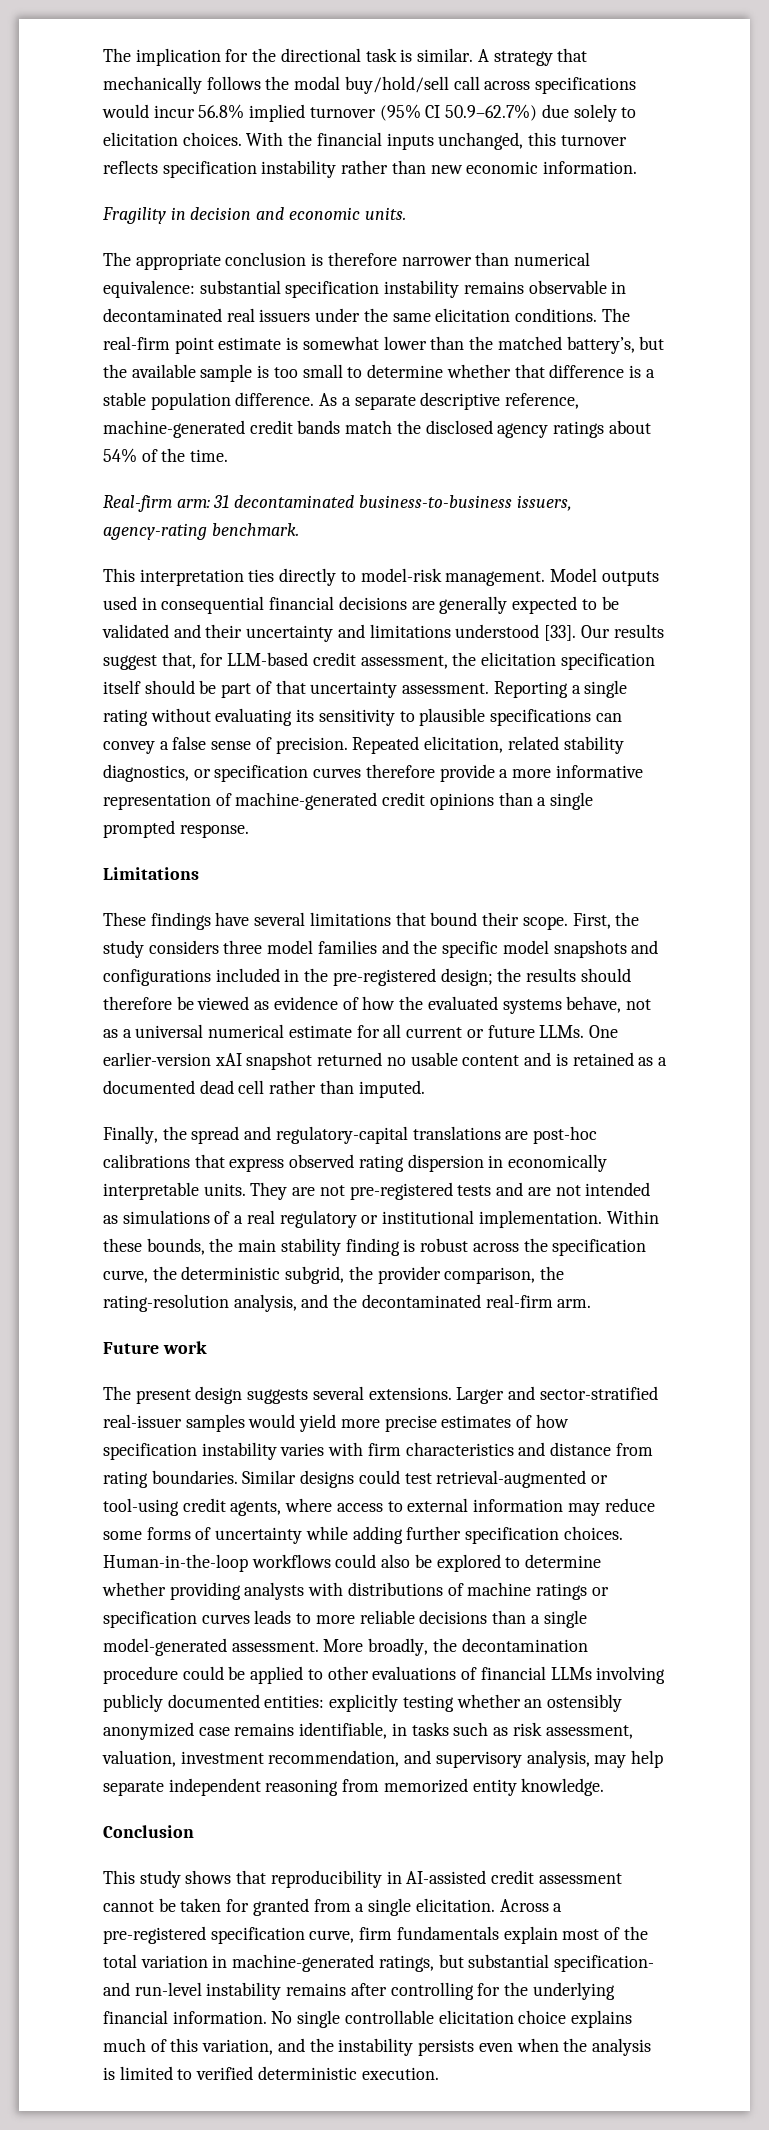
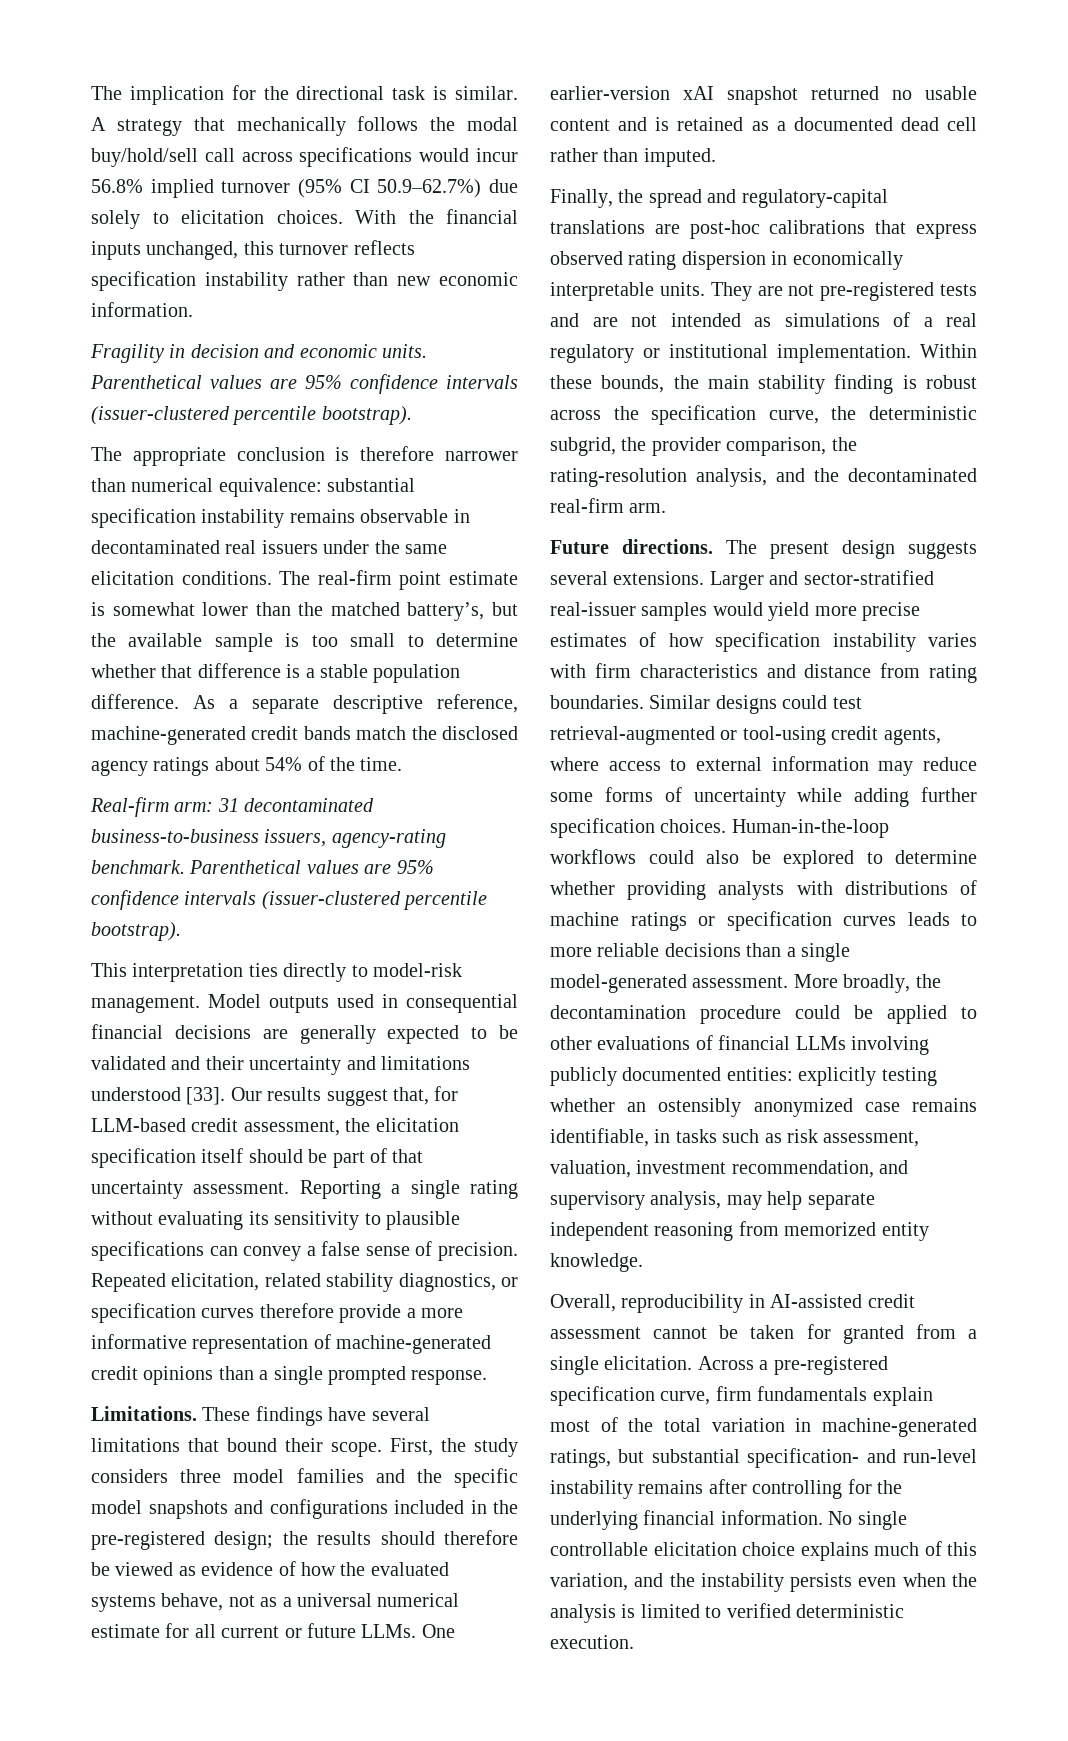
- Fragility in decision and economic units.
+ Fragility in decision and economic units. Parenthetical values are 95% confidence intervals (issuer-clustered percentile bootstrap).
- Real-firm arm: 31 decontaminated business-to-business issuers, agency-rating benchmark.
+ Real-firm arm: 31 decontaminated business-to-business issuers, agency-rating benchmark. Parenthetical values are 95% confidence intervals (issuer-clustered percentile bootstrap).
- Limitations
- These findings have several limitations that bound their scope.
+ Limitations. These findings have several limitations that bound their scope.
- Future work
- The present design suggests several extensions.
+ Future directions. The present design suggests several extensions.
- Conclusion
- This study shows that reproducibility in AI-assisted credit assessment cannot be taken for granted from a single elicitation.
+ Overall, reproducibility in AI-assisted credit assessment cannot be taken for granted from a single elicitation.

